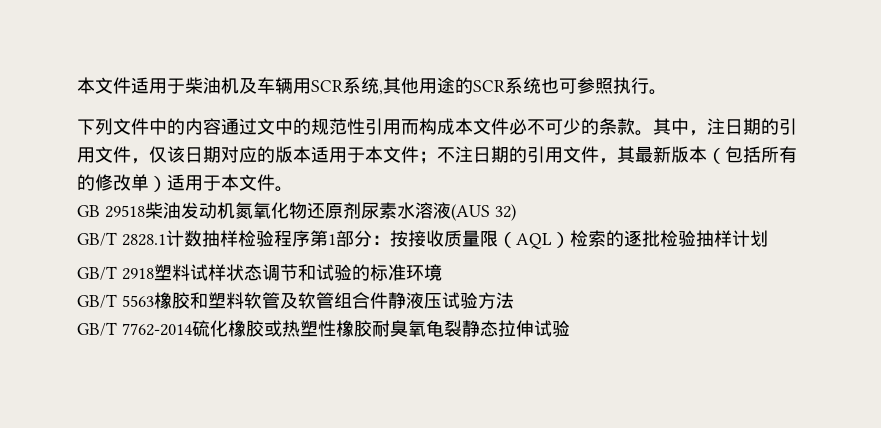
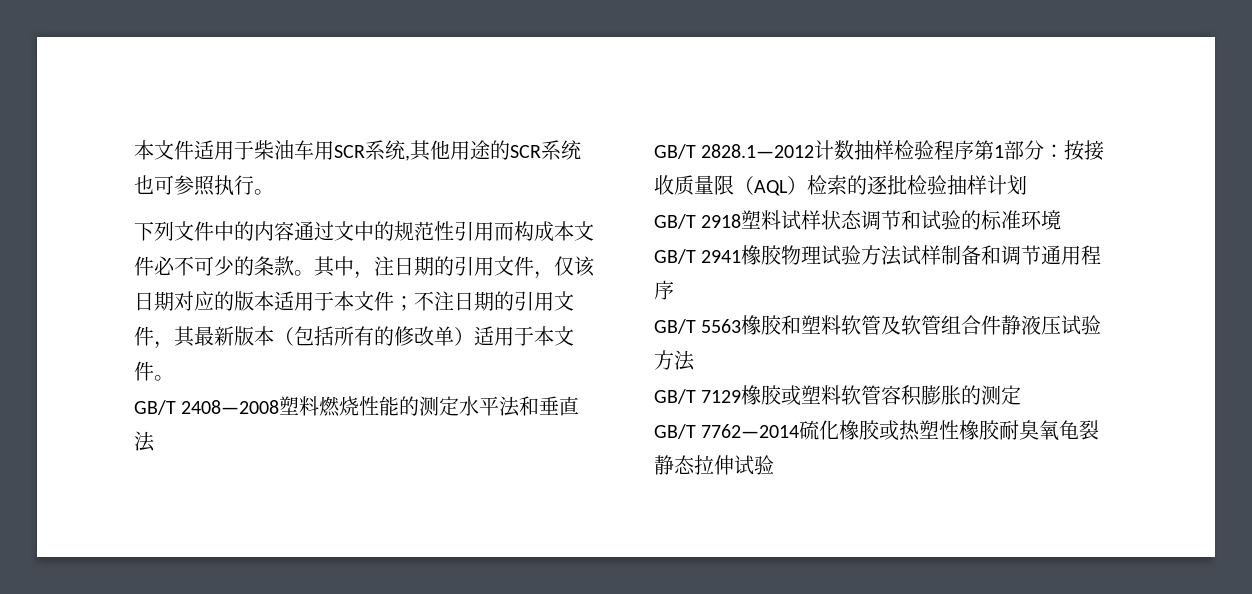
- 本文件适用于柴油机及车辆用SCR系统,其他用途的SCR系统也可参照执行。
+ 本文件适用于柴油车用SCR系统,其他用途的SCR系统也可参照执行。
- GB 29518柴油发动机氮氧化物还原剂尿素水溶液(AUS 32)
- GB/T 2828.1计数抽样检验程序第1部分：按接收质量限（AQL）检索的逐批检验抽样计划
+ GB/T 2408—2008塑料燃烧性能的测定水平法和垂直法
+ GB/T 2828.1—2012计数抽样检验程序第1部分：按接收质量限（AQL）检索的逐批检验抽样计划
+ GB/T 2941橡胶物理试验方法试样制备和调节通用程序
- GB/T 7762-2014硫化橡胶或热塑性橡胶耐臭氧龟裂静态拉伸试验
+ GB/T 7129橡胶或塑料软管容积膨胀的测定
+ GB/T 7762—2014硫化橡胶或热塑性橡胶耐臭氧龟裂静态拉伸试验

